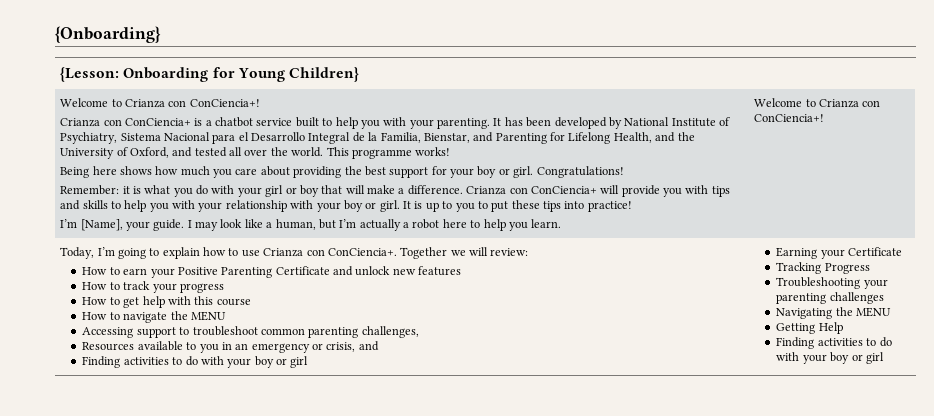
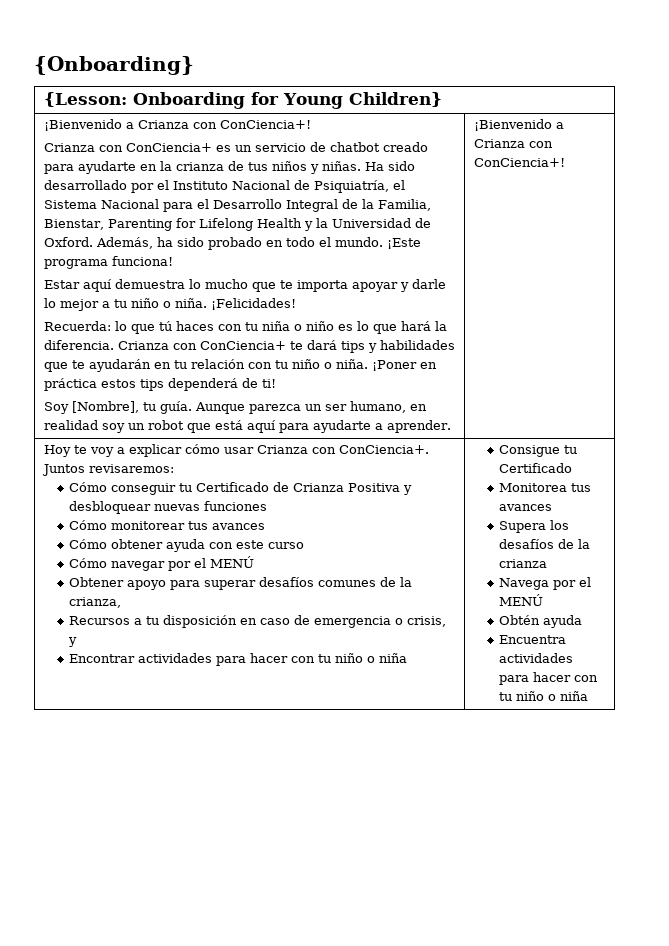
  {Lesson: Onboarding for Young Children}
- Welcome to Crianza con ConCiencia+!
+ ¡Bienvenido a Crianza con ConCiencia+!
- Crianza con ConCiencia+ is a chatbot service built to help you with your parenting. It has been developed by National Institute of Psychiatry, Sistema Nacional para el Desarrollo Integral de la Familia, Bienstar, and Parenting for Lifelong Health, and the University of Oxford, and tested all over the world. This programme works!
- Being here shows how much you care about providing the best support for your boy or girl. Congratulations!
- Remember: it is what you do with your girl or boy that will make a difference. Crianza con ConCiencia+ will provide you with tips and skills to help you with your relationship with your boy or girl. It is up to you to put these tips into practice!
- I’m [Name], your guide. I may look like a human, but I’m actually a robot here to help you learn. | Welcome to Crianza con ConCiencia+!
- Today, I’m going to explain how to use Crianza con ConCiencia+. Together we will review:
- How to earn your Positive Parenting Certificate and unlock new features
- How to track your progress
- How to get help with this course
- How to navigate the MENU
- Accessing support to troubleshoot common parenting challenges,
- Resources available to you in an emergency or crisis, and
- Finding activities to do with your boy or girl | Earning your Certificate
- Tracking Progress
- Troubleshooting your parenting challenges
- Navigating the MENU
- Getting Help
- Finding activities to do with your boy or girl
+ Crianza con ConCiencia+ es un servicio de chatbot creado para ayudarte en la crianza de tus niños y niñas. Ha sido desarrollado por el Instituto Nacional de Psiquiatría, el Sistema Nacional para el Desarrollo Integral de la Familia, Bienstar, Parenting for Lifelong Health y la Universidad de Oxford. Además, ha sido probado en todo el mundo. ¡Este programa funciona!
+ Estar aquí demuestra lo mucho que te importa apoyar y darle lo mejor a tu niño o niña. ¡Felicidades!
+ Recuerda: lo que tú haces con tu niña o niño es lo que hará la diferencia. Crianza con ConCiencia+ te dará tips y habilidades que te ayudarán en tu relación con tu niño o niña. ¡Poner en práctica estos tips dependerá de ti!
+ Soy [Nombre], tu guía. Aunque parezca un ser humano, en realidad soy un robot que está aquí para ayudarte a aprender. | ¡Bienvenido a Crianza con ConCiencia+!
+ Hoy te voy a explicar cómo usar Crianza con ConCiencia+. Juntos revisaremos:
+ Cómo conseguir tu Certificado de Crianza Positiva y desbloquear nuevas funciones
+ Cómo monitorear tus avances
+ Cómo obtener ayuda con este curso
+ Cómo navegar por el MENÚ
+ Obtener apoyo para superar desafíos comunes de la crianza,
+ Recursos a tu disposición en caso de emergencia o crisis, y
+ Encontrar actividades para hacer con tu niño o niña | Consigue tu Certificado
+ Monitorea tus avances
+ Supera los desafíos de la crianza
+ Navega por el MENÚ
+ Obtén ayuda
+ Encuentra actividades para hacer con tu niño o niña

